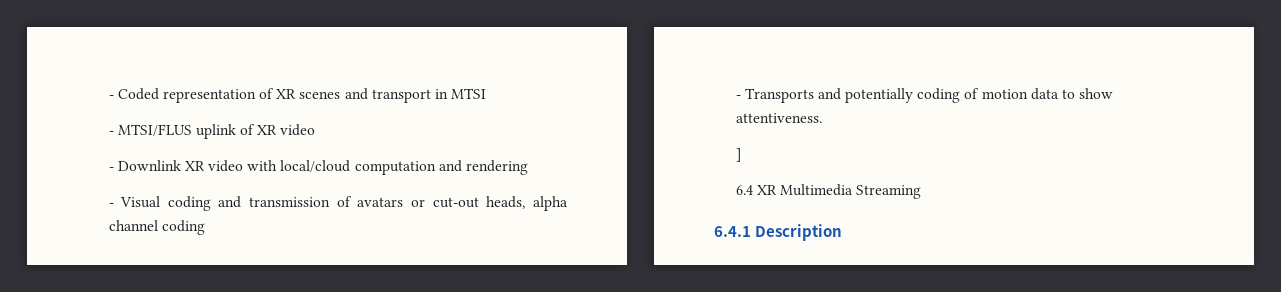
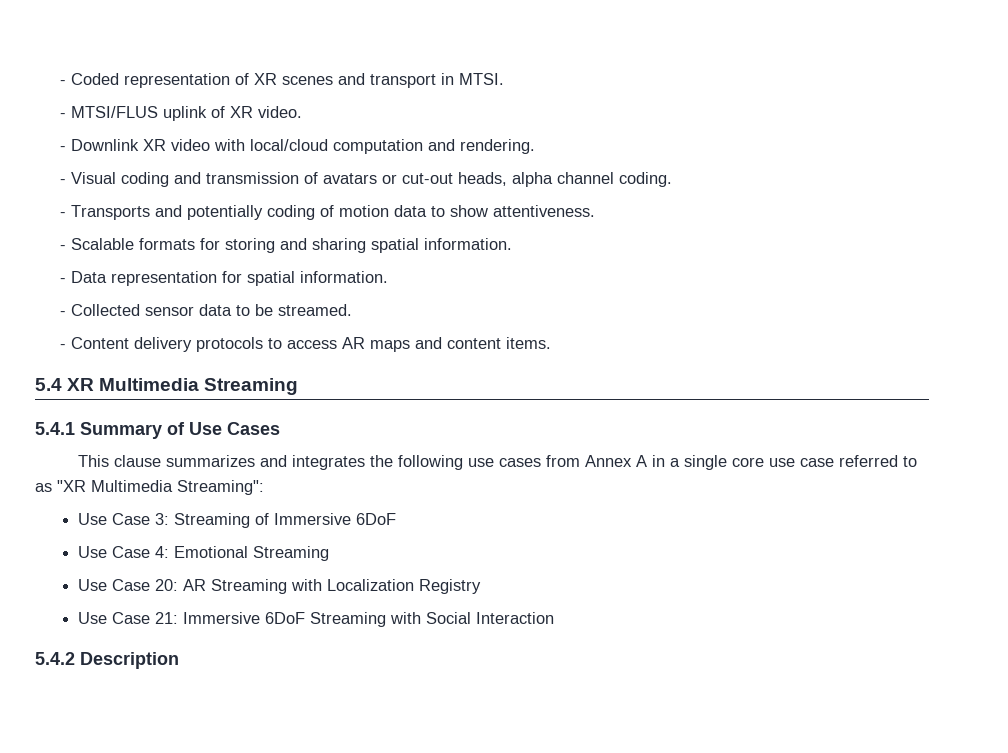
- - Coded representation of XR scenes and transport in MTSI
+ - Coded representation of XR scenes and transport in MTSI.
- - MTSI/FLUS uplink of XR video
+ - MTSI/FLUS uplink of XR video.
- - Downlink XR video with local/cloud computation and rendering
+ - Downlink XR video with local/cloud computation and rendering.
- - Visual coding and transmission of avatars or cut-out heads, alpha channel coding
+ - Visual coding and transmission of avatars or cut-out heads, alpha channel coding.
- ]
- 6.4 XR Multimedia Streaming
- 6.4.1 Description
+ - Scalable formats for storing and sharing spatial information.
+ - Data representation for spatial information.
+ - Collected sensor data to be streamed.
+ - Content delivery protocols to access AR maps and content items.
+ 5.4 XR Multimedia Streaming
+ 5.4.1 Summary of Use Cases
+ This clause summarizes and integrates the following use cases from Annex A in a single core use case referred to as "XR Multimedia Streaming":
+ Use Case 3: Streaming of Immersive 6DoF
+ Use Case 4: Emotional Streaming
+ Use Case 20: AR Streaming with Localization Registry
+ Use Case 21: Immersive 6DoF Streaming with Social Interaction
+ 5.4.2 Description

